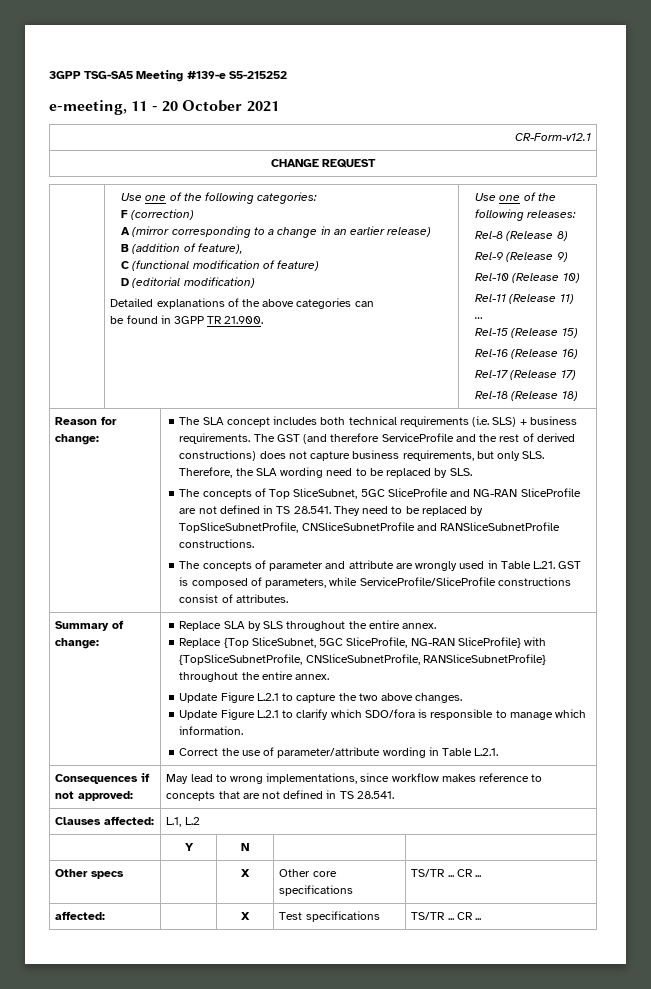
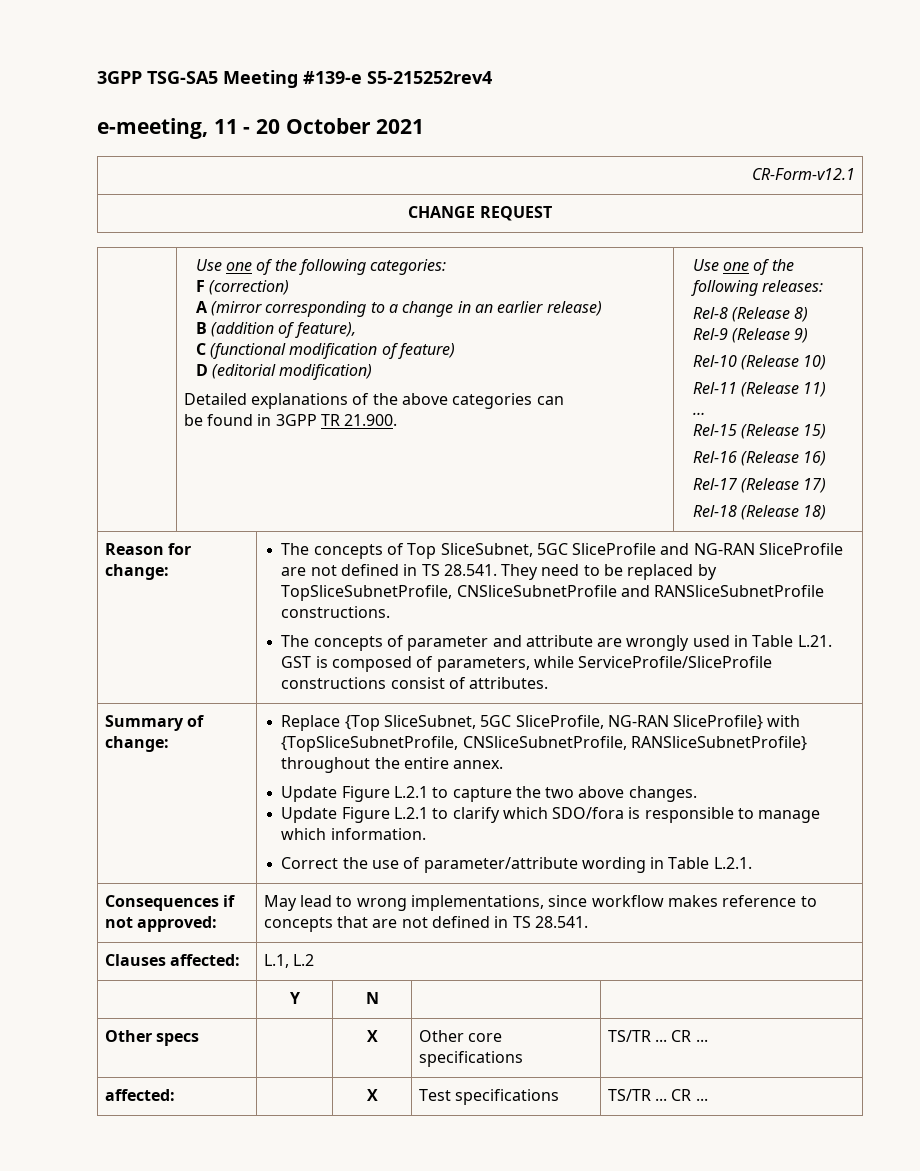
- 3GPP TSG-SA5 Meeting #139-e S5-215252
+ 3GPP TSG-SA5 Meeting #139-e S5-215252rev4
- The SLA concept includes both technical requirements (i.e. SLS) + business requirements. The GST (and therefore ServiceProfile and the rest of derived constructions) does not capture business requirements, but only SLS. Therefore, the SLA wording need to be replaced by SLS.
- Replace SLA by SLS throughout the entire annex.

